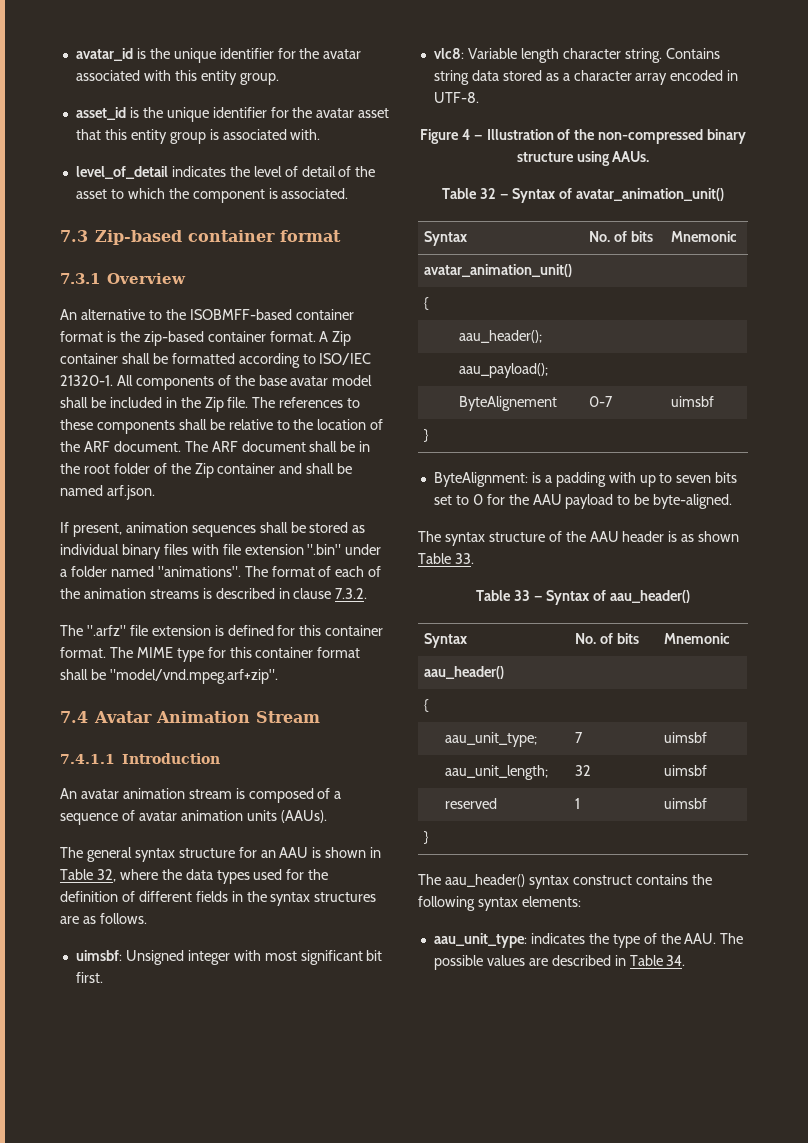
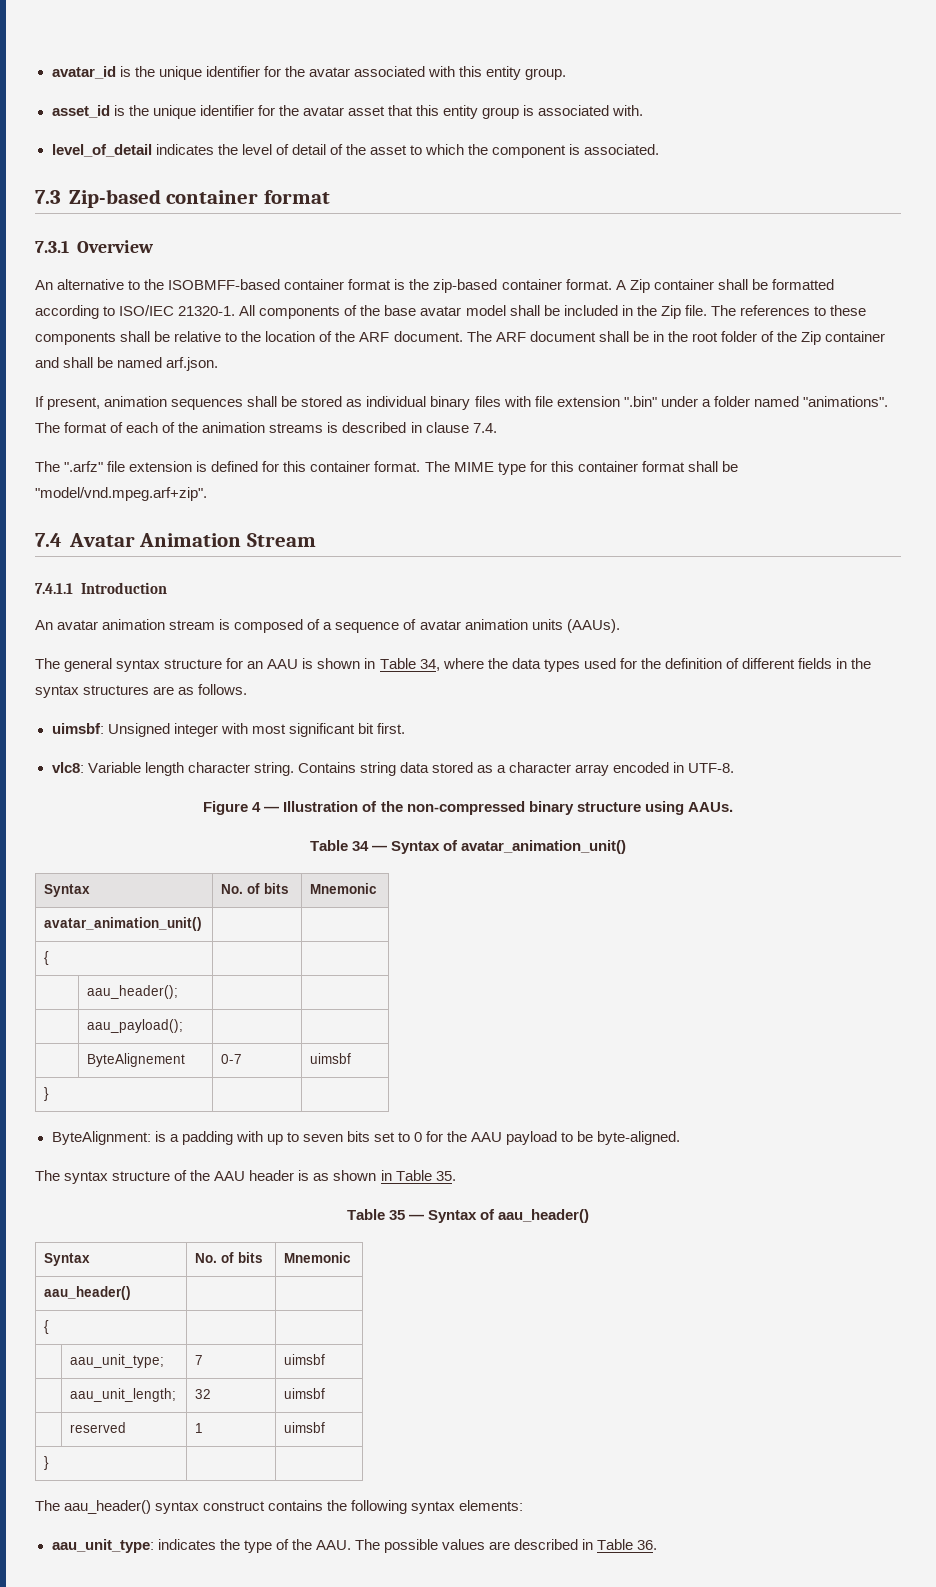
- The format of each of the animation streams is described in clause 7.3.2.
+ The format of each of the animation streams is described in clause 7.4.
- The general syntax structure for an AAU is shown in Table 32, where the data types used for the definition of different fields in the syntax structures are as follows.
+ The general syntax structure for an AAU is shown in Table 34, where the data types used for the definition of different fields in the syntax structures are as follows.
- Table 32 — Syntax of avatar_animation_unit()
+ Table 34 — Syntax of avatar_animation_unit()
- The syntax structure of the AAU header is as shown Table 33.
- Table 33 — Syntax of aau_header()
+ The syntax structure of the AAU header is as shown in Table 35.
+ Table 35 — Syntax of aau_header()
- aau_unit_type: indicates the type of the AAU. The possible values are described in Table 34.
+ aau_unit_type: indicates the type of the AAU. The possible values are described in Table 36.

